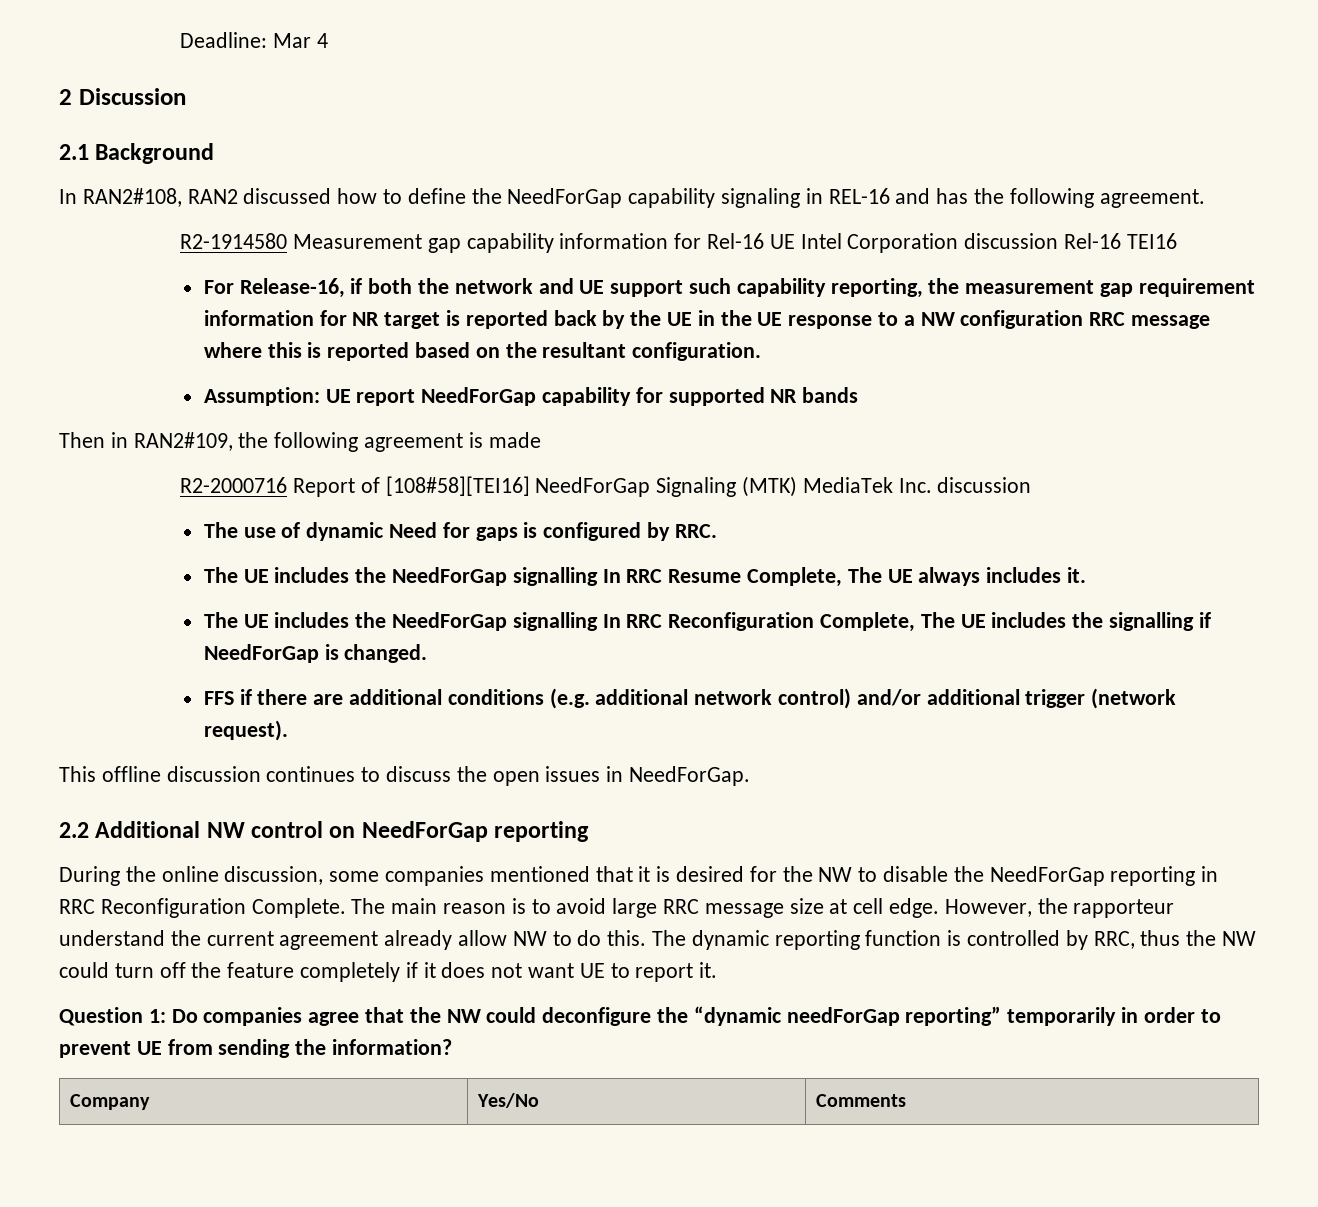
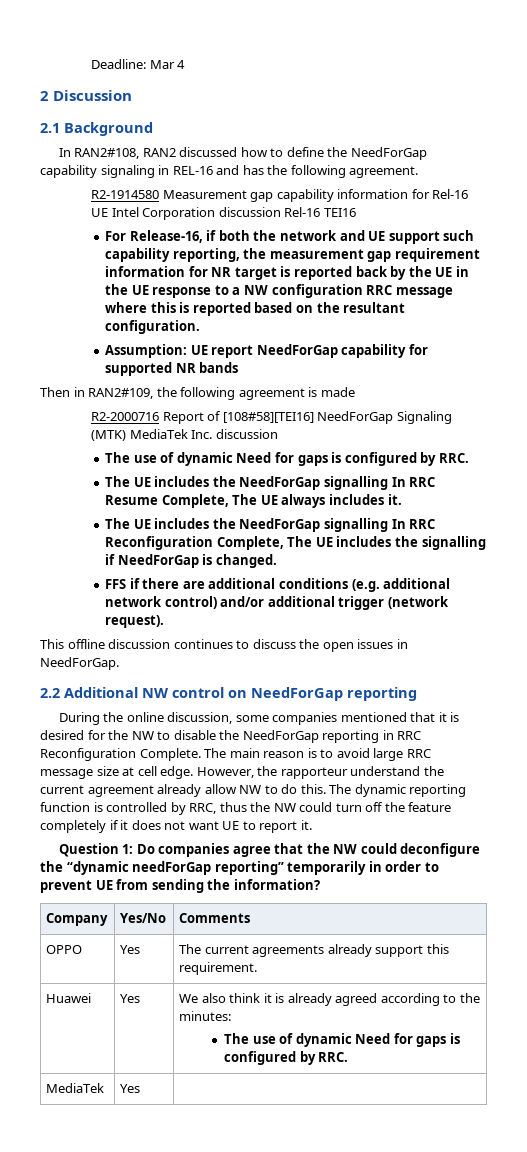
+ OPPO | Yes | The current agreements already support this requirement.
+ Huawei | Yes | We also think it is already agreed according to the minutes:
+ The use of dynamic Need for gaps is configured by RRC.
+ MediaTek | Yes |

